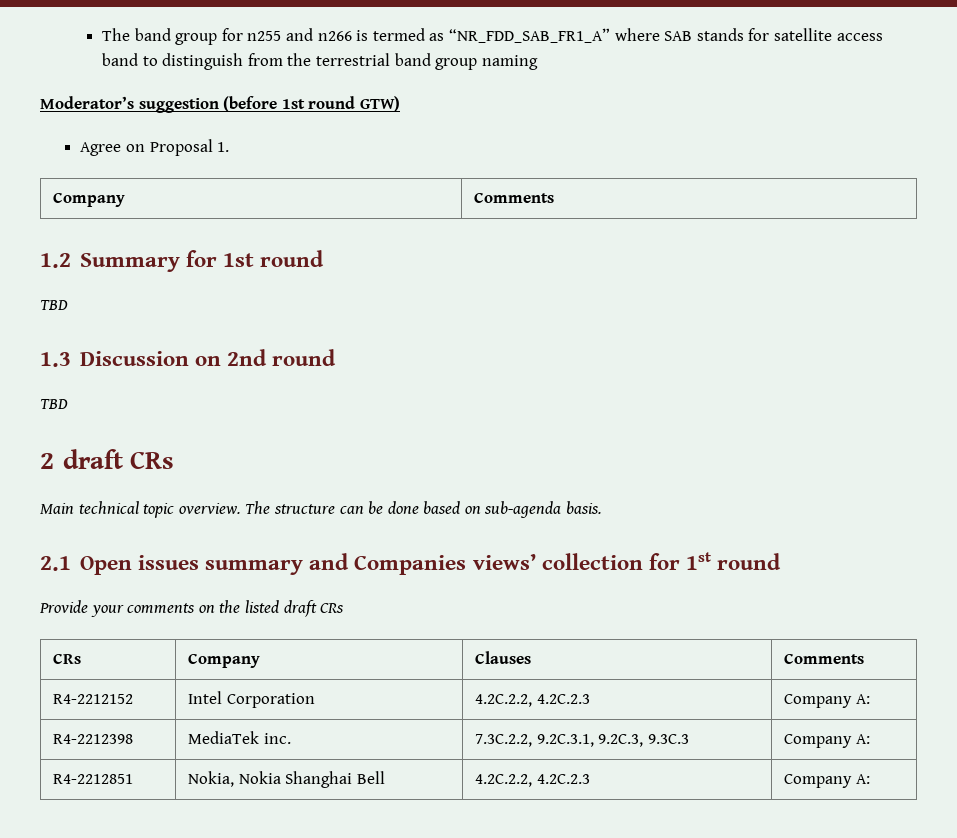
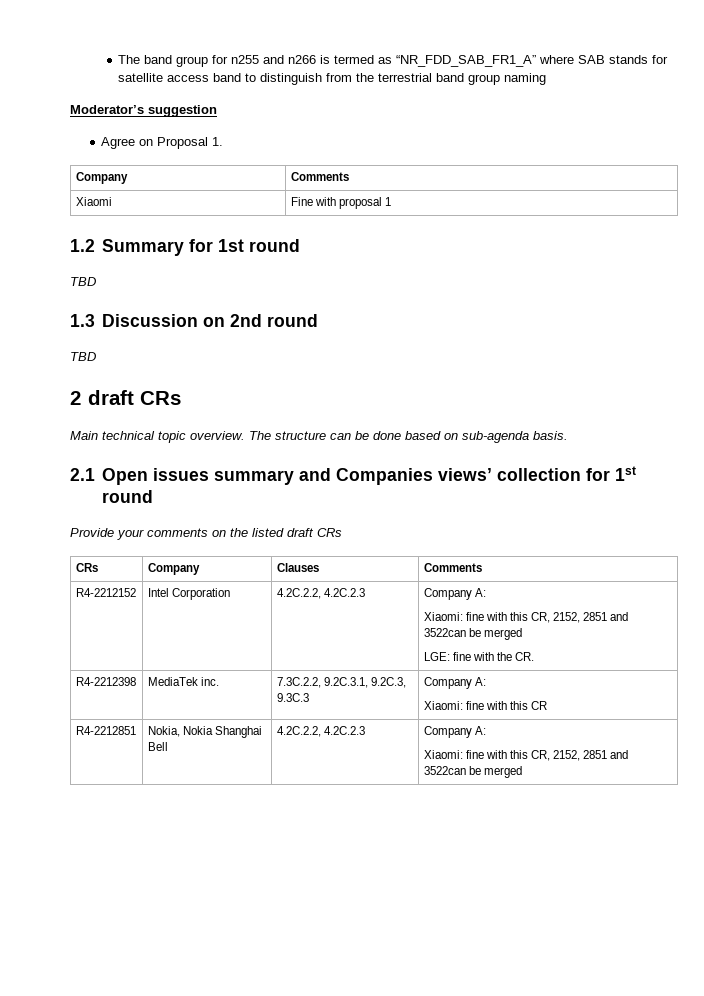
- Moderator’s suggestion (before 1st round GTW)
+ Moderator’s suggestion
+ Xiaomi | Fine with proposal 1
  R4-2212152 | Intel Corporation | 4.2C.2.2, 4.2C.2.3 | Company A:
+ Xiaomi: fine with this CR, 2152, 2851 and 3522can be merged
+ LGE: fine with the CR.
  R4-2212398 | MediaTek inc. | 7.3C.2.2, 9.2C.3.1, 9.2C.3, 9.3C.3 | Company A:
+ Xiaomi: fine with this CR
  R4-2212851 | Nokia, Nokia Shanghai Bell | 4.2C.2.2, 4.2C.2.3 | Company A:
+ Xiaomi: fine with this CR, 2152, 2851 and 3522can be merged

